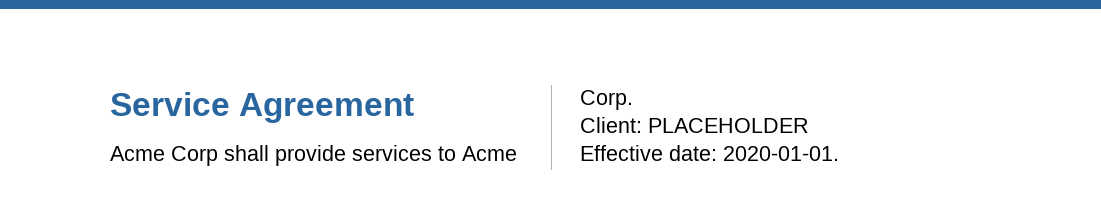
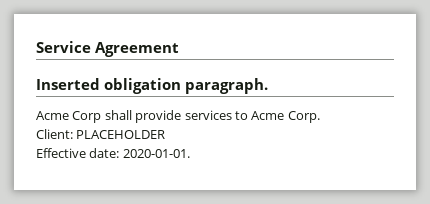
+ Inserted obligation paragraph.

